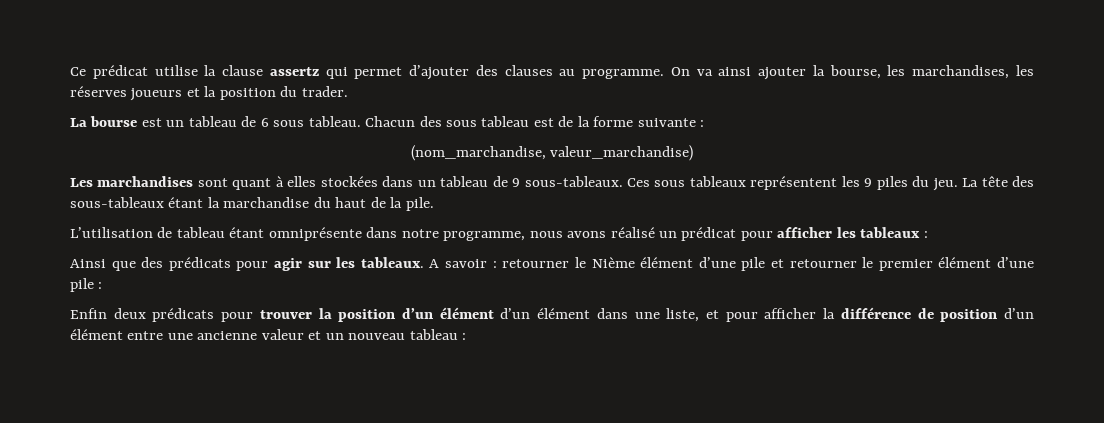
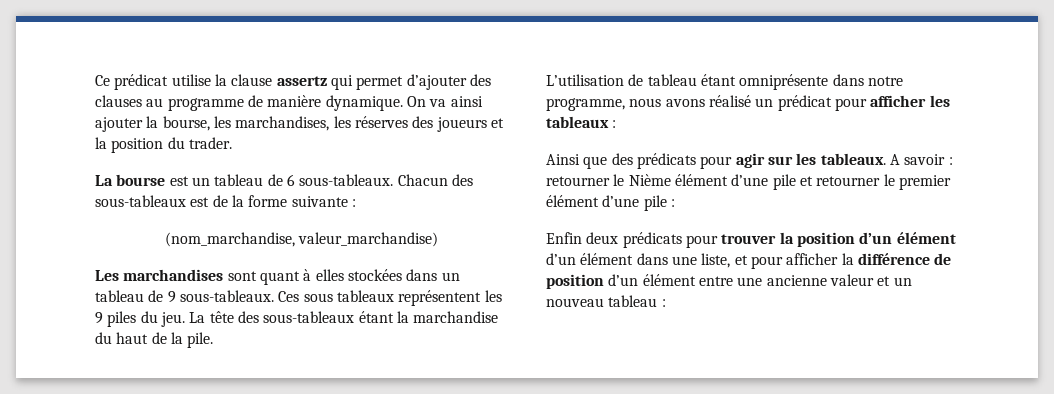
- Ce prédicat utilise la clause assertz qui permet d’ajouter des clauses au programme.
+ Ce prédicat utilise la clause assertz qui permet d’ajouter des clauses au programme de manière dynamique.
- On va ainsi ajouter la bourse, les marchandises, les réserves joueurs et la position du trader.
+ On va ainsi ajouter la bourse, les marchandises, les réserves des joueurs et la position du trader.
- La bourse est un tableau de 6 sous tableau. Chacun des sous tableau est de la forme suivante :
+ La bourse est un tableau de 6 sous-tableaux. Chacun des sous-tableaux est de la forme suivante :

